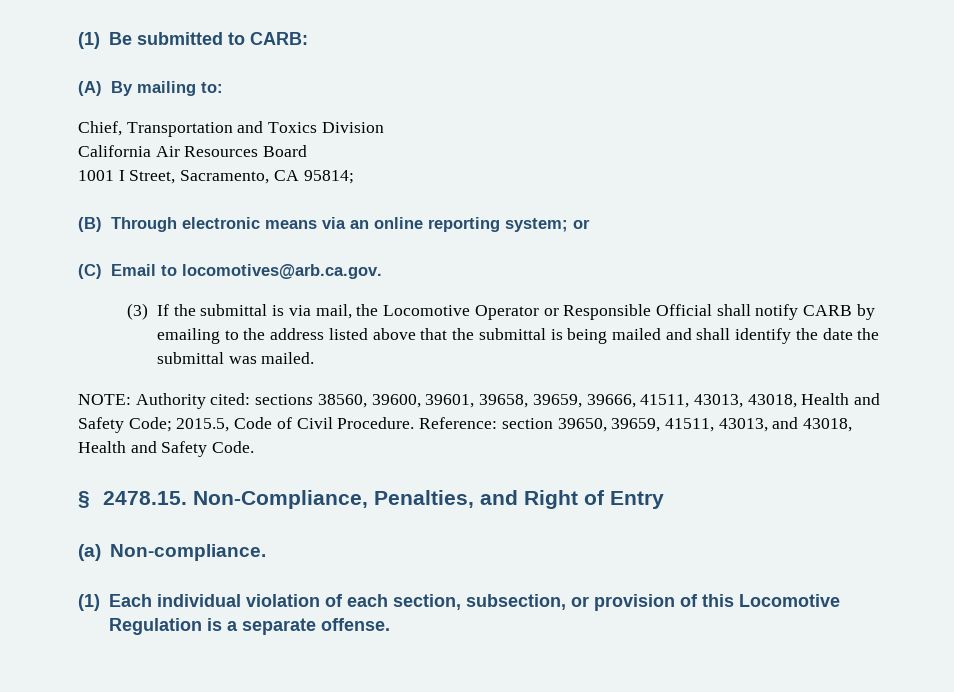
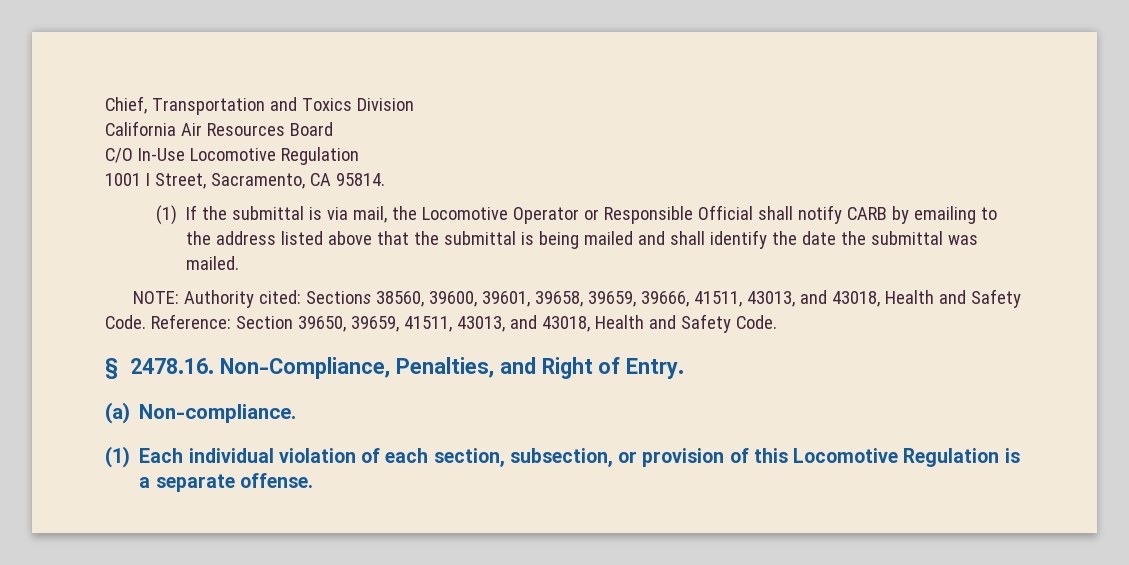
- (1) Be submitted to CARB:
- (A) By mailing to:
+ C/O In-Use Locomotive Regulation
- 1001 I Street, Sacramento, CA 95814;
- (B) Through electronic means via an online reporting system; or
- (C) Email to locomotives@arb.ca.gov.
- (3) If the submittal is via mail, the Locomotive Operator or Responsible Official shall notify CARB by emailing to the address listed above that the submittal is being mailed and shall identify the date the submittal was mailed.
+ 1001 I Street, Sacramento, CA 95814.
+ (1) If the submittal is via mail, the Locomotive Operator or Responsible Official shall notify CARB by emailing to the address listed above that the submittal is being mailed and shall identify the date the submittal was mailed.
- NOTE: Authority cited: sections 38560, 39600, 39601, 39658, 39659, 39666, 41511, 43013, 43018, Health and Safety Code; 2015.5, Code of Civil Procedure. Reference: section 39650, 39659, 41511, 43013, and 43018, Health and Safety Code.
+ NOTE: Authority cited: Sections 38560, 39600, 39601, 39658, 39659, 39666, 41511, 43013, and 43018, Health and Safety Code. Reference: Section 39650, 39659, 41511, 43013, and 43018, Health and Safety Code.
- § 2478.15. Non-Compliance, Penalties, and Right of Entry
+ § 2478.16. Non-Compliance, Penalties, and Right of Entry.

